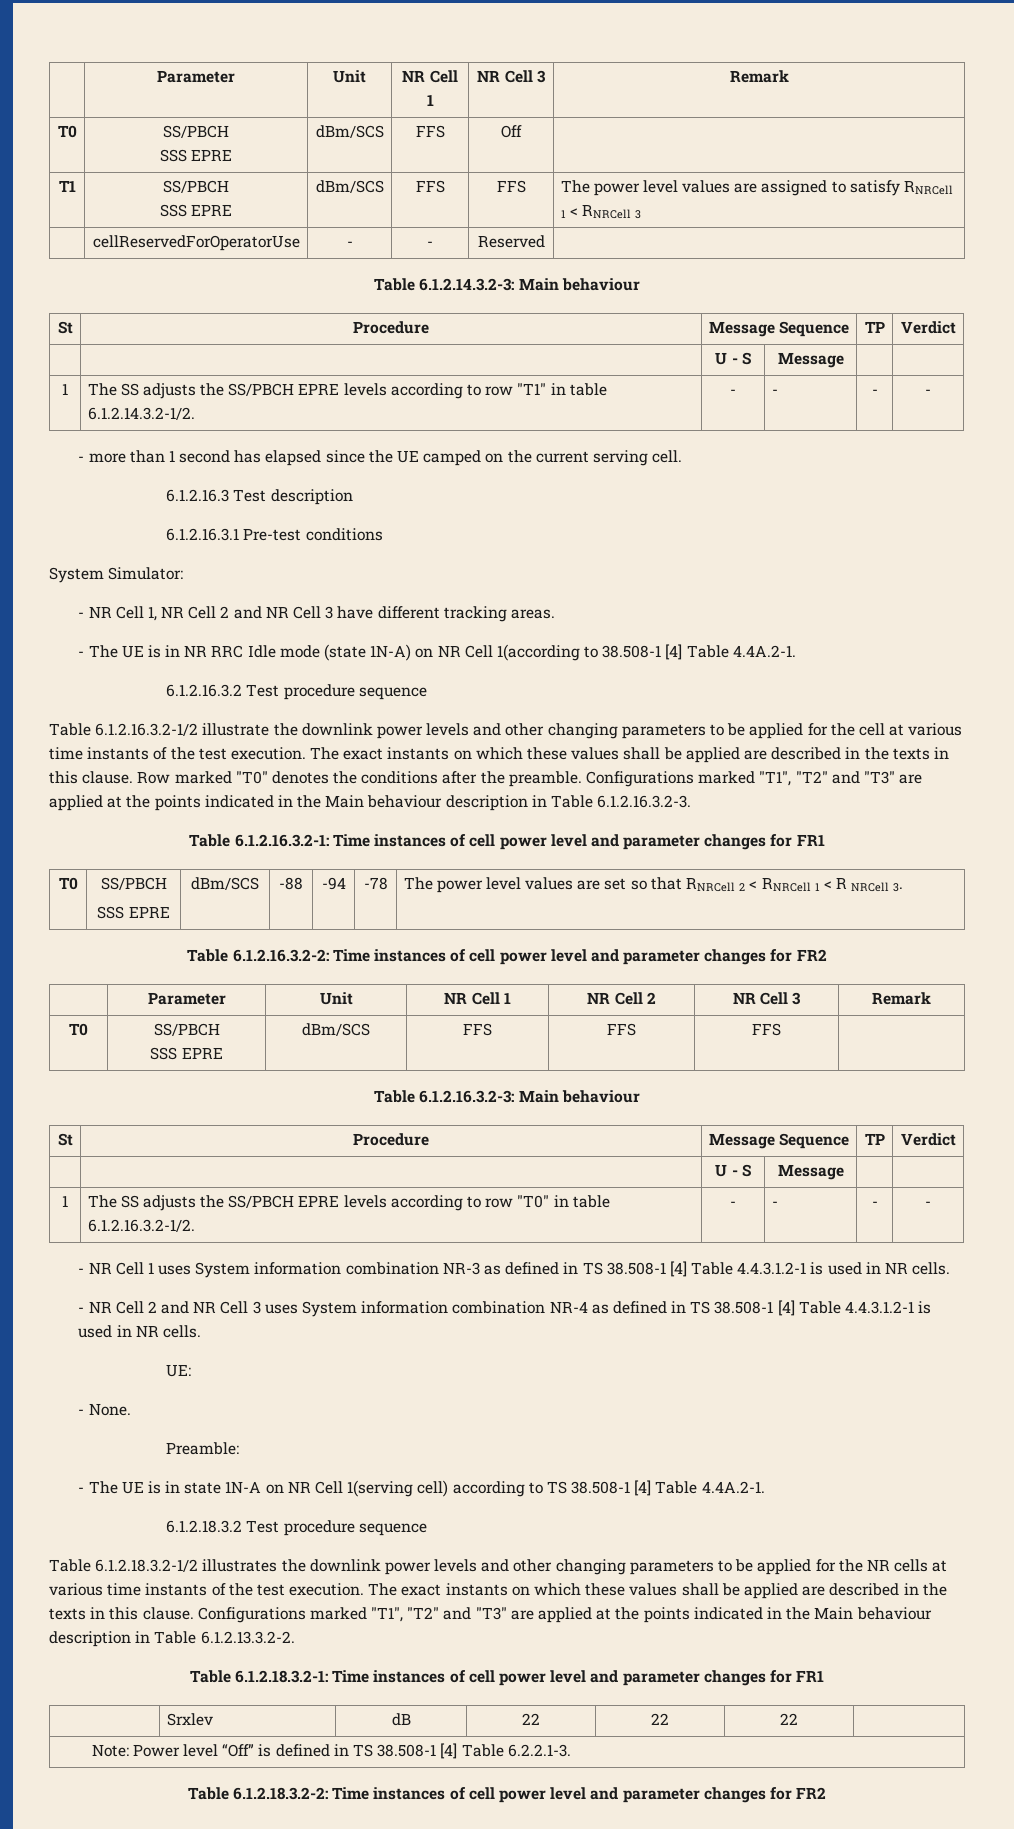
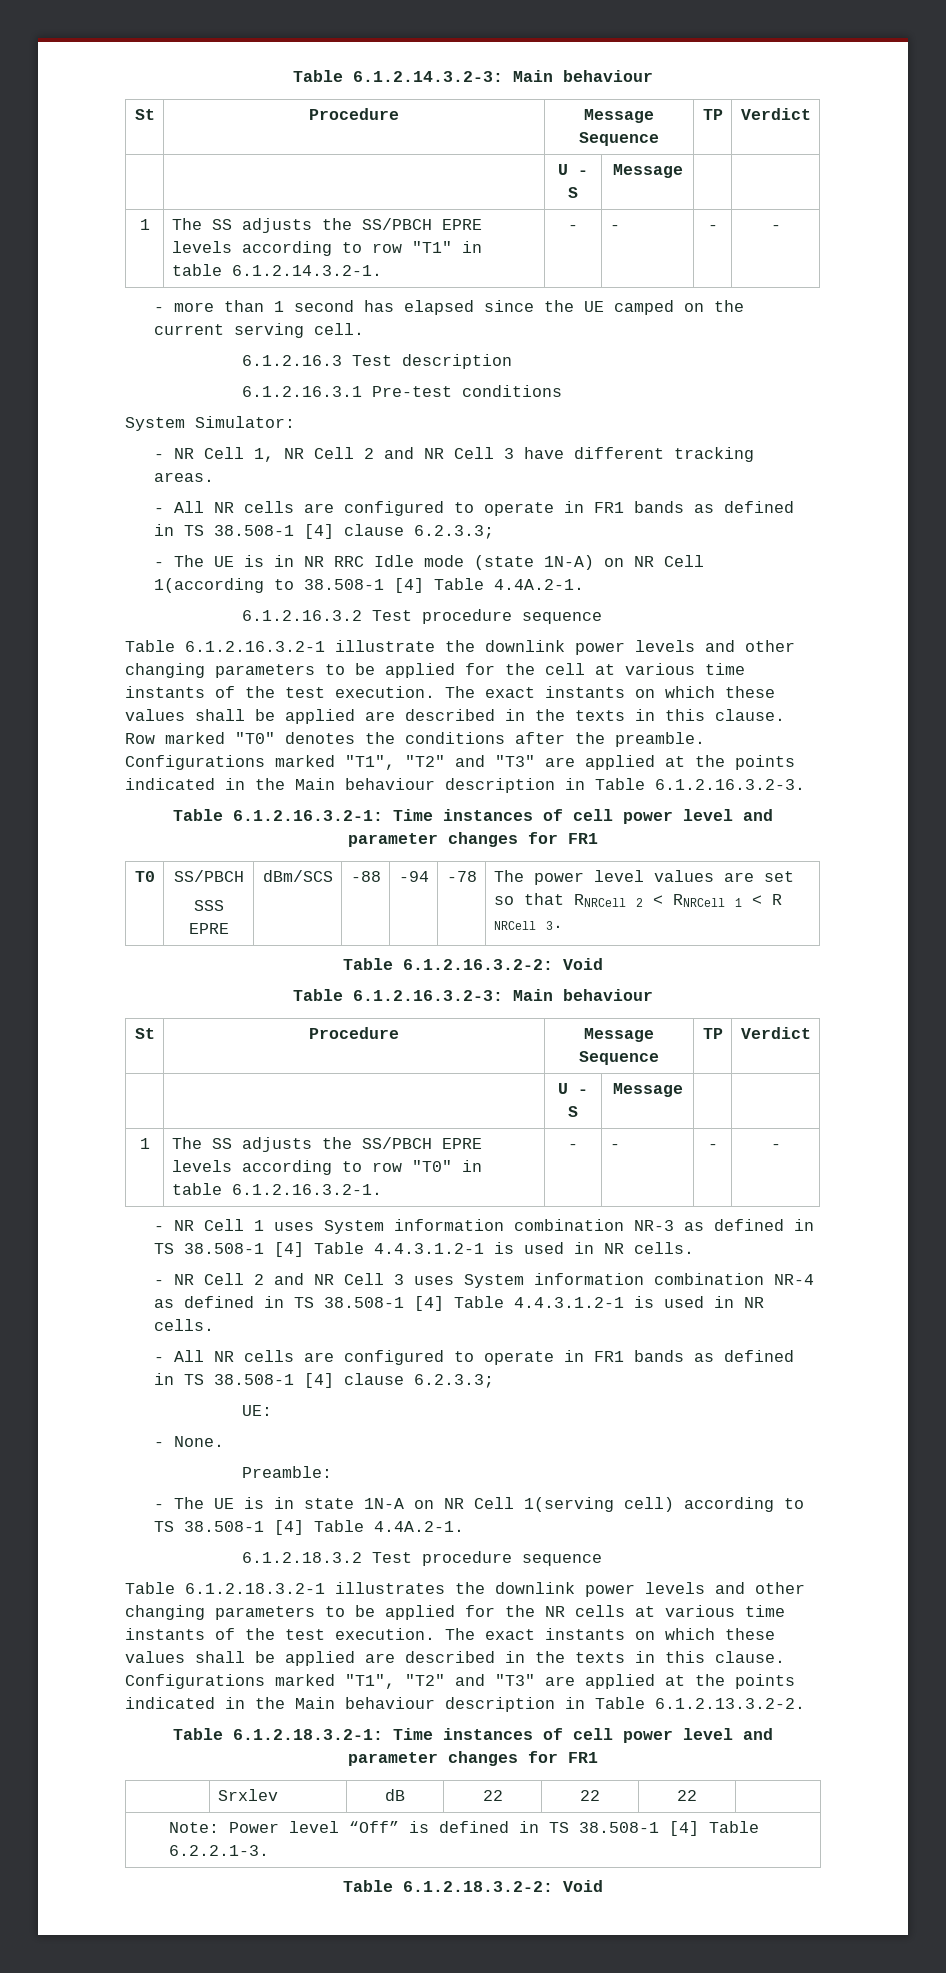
- | Parameter | Unit | NR Cell 1 | NR Cell 3 | Remark
- T0 | SS/PBCH
- SSS EPRE | dBm/SCS | FFS | Off |
- T1 | SS/PBCH
- SSS EPRE | dBm/SCS | FFS | FFS | The power level values are assigned to satisfy RNRCell 1 < RNRCell 3
- | cellReservedForOperatorUse | - | - | Reserved |
- 1 | The SS adjusts the SS/PBCH EPRE levels according to row "T1" in table 6.1.2.14.3.2-1/2. | - | - | - | -
+ 1 | The SS adjusts the SS/PBCH EPRE levels according to row "T1" in table 6.1.2.14.3.2-1. | - | - | - | -
  - NR Cell 1, NR Cell 2 and NR Cell 3 have different tracking areas.
+ - All NR cells are configured to operate in FR1 bands as defined in TS 38.508-1 [4] clause 6.2.3.3;
- Table 6.1.2.16.3.2-1/2 illustrate the downlink power levels and other changing parameters to be applied for the cell at various time instants of the test execution.
+ Table 6.1.2.16.3.2-1 illustrate the downlink power levels and other changing parameters to be applied for the cell at various time instants of the test execution.
- Table 6.1.2.16.3.2-2: Time instances of cell power level and parameter changes for FR2
- | Parameter | Unit | NR Cell 1 | NR Cell 2 | NR Cell 3 | Remark
- T0 | SS/PBCH
- SSS EPRE | dBm/SCS | FFS | FFS | FFS |
+ Table 6.1.2.16.3.2-2: Void
- 1 | The SS adjusts the SS/PBCH EPRE levels according to row "T0" in table 6.1.2.16.3.2-1/2. | - | - | - | -
+ 1 | The SS adjusts the SS/PBCH EPRE levels according to row "T0" in table 6.1.2.16.3.2-1. | - | - | - | -
  - NR Cell 2 and NR Cell 3 uses System information combination NR-4 as defined in TS 38.508-1 [4] Table 4.4.3.1.2-1 is used in NR cells.
+ - All NR cells are configured to operate in FR1 bands as defined in TS 38.508-1 [4] clause 6.2.3.3;
- Table 6.1.2.18.3.2-1/2 illustrates the downlink power levels and other changing parameters to be applied for the NR cells at various time instants of the test execution.
+ Table 6.1.2.18.3.2-1 illustrates the downlink power levels and other changing parameters to be applied for the NR cells at various time instants of the test execution.
- Table 6.1.2.18.3.2-2: Time instances of cell power level and parameter changes for FR2
+ Table 6.1.2.18.3.2-2: Void

